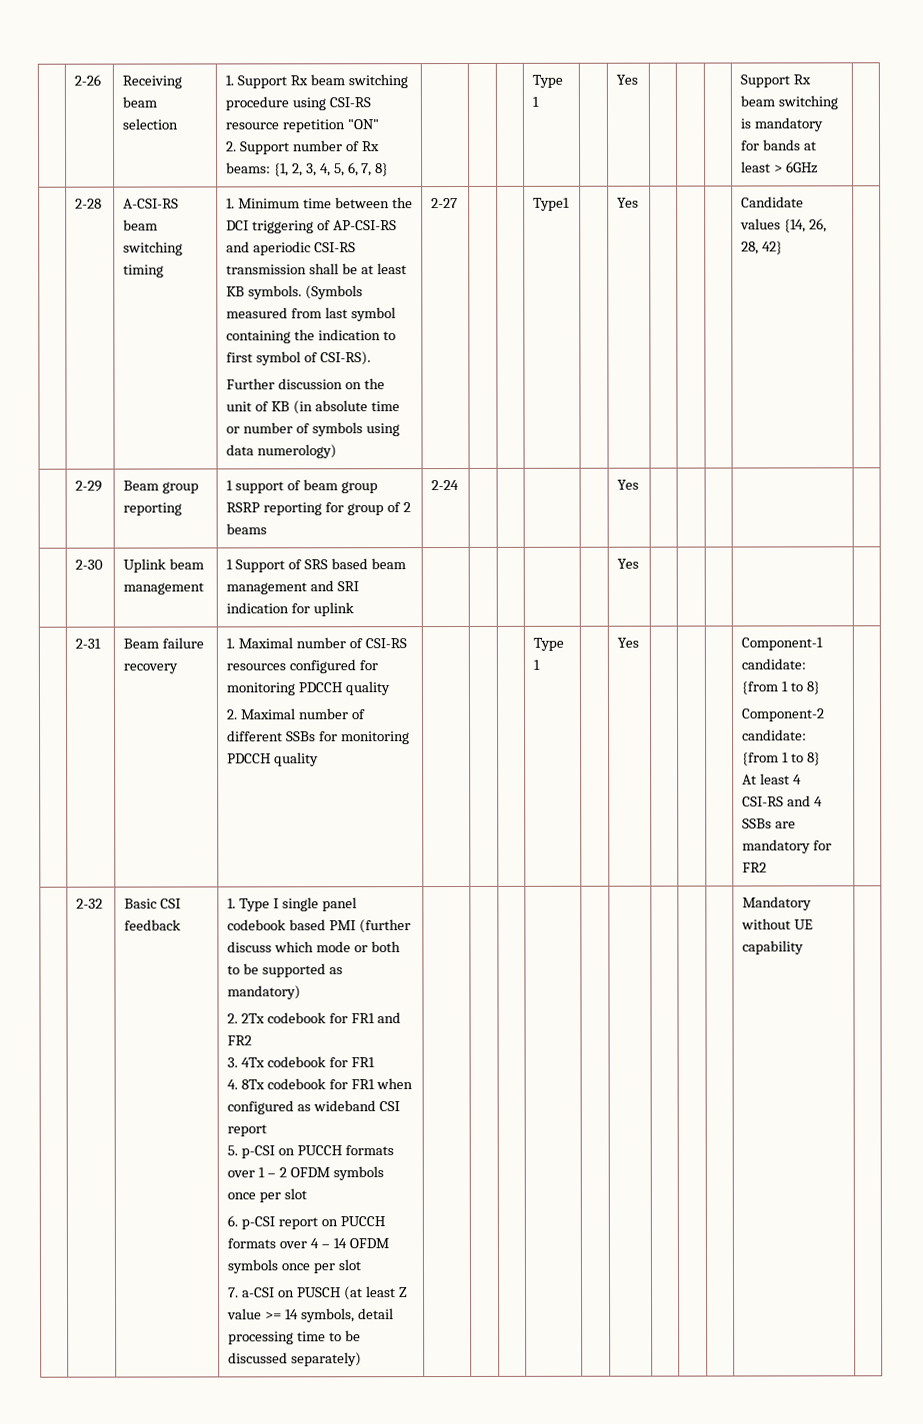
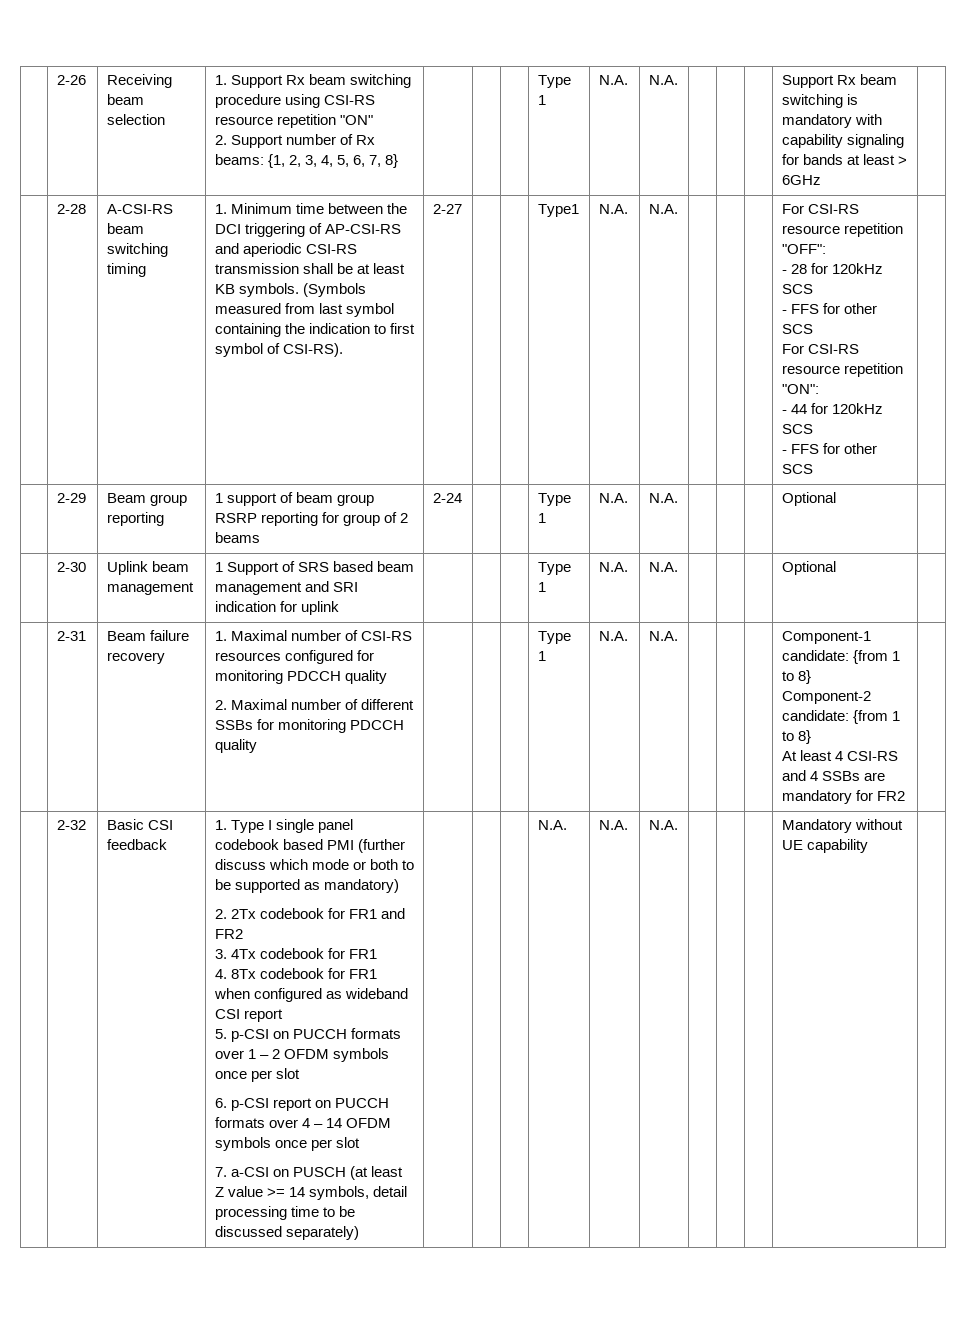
- 2. Support number of Rx beams: {1, 2, 3, 4, 5, 6, 7, 8} | | | | Type 1 | | Yes
+ 2. Support number of Rx beams: {1, 2, 3, 4, 5, 6, 7, 8} | | | | Type 1 | N.A. | N.A.
- Support Rx beam switching is mandatory for bands at least > 6GHz
+ Support Rx beam switching is mandatory with capability signaling for bands at least > 6GHz
- Further discussion on the unit of KB (in absolute time or number of symbols using data numerology) | 2-27 | | | Type1 | | Yes | | | | Candidate values {14, 26, 28, 42}
+ 2-27 | | | Type1 | N.A. | N.A. | | | | For CSI-RS resource repetition "OFF":
+ - 28 for 120kHz SCS
+ - FFS for other SCS
+ For CSI-RS resource repetition "ON":
+ - 44 for 120kHz SCS
+ - FFS for other SCS
- | 2-29 | Beam group reporting | 1 support of beam group RSRP reporting for group of 2 beams | 2-24 | | | | | Yes | | | | |
+ | 2-29 | Beam group reporting | 1 support of beam group RSRP reporting for group of 2 beams | 2-24 | | | Type 1 | N.A. | N.A. | | | | Optional |
- | 2-30 | Uplink beam management | 1 Support of SRS based beam management and SRI indication for uplink | | | | | | Yes | | | | |
+ | 2-30 | Uplink beam management | 1 Support of SRS based beam management and SRI indication for uplink | | | | Type 1 | N.A. | N.A. | | | | Optional |
- 2. Maximal number of different SSBs for monitoring PDCCH quality | | | | Type 1 | | Yes
+ 2. Maximal number of different SSBs for monitoring PDCCH quality | | | | Type 1 | N.A. | N.A.
+ N.A. | N.A. | N.A.

